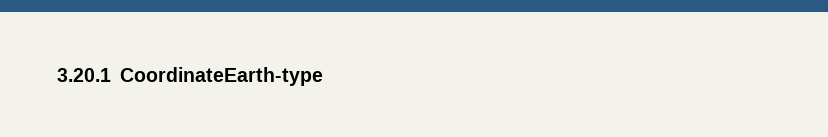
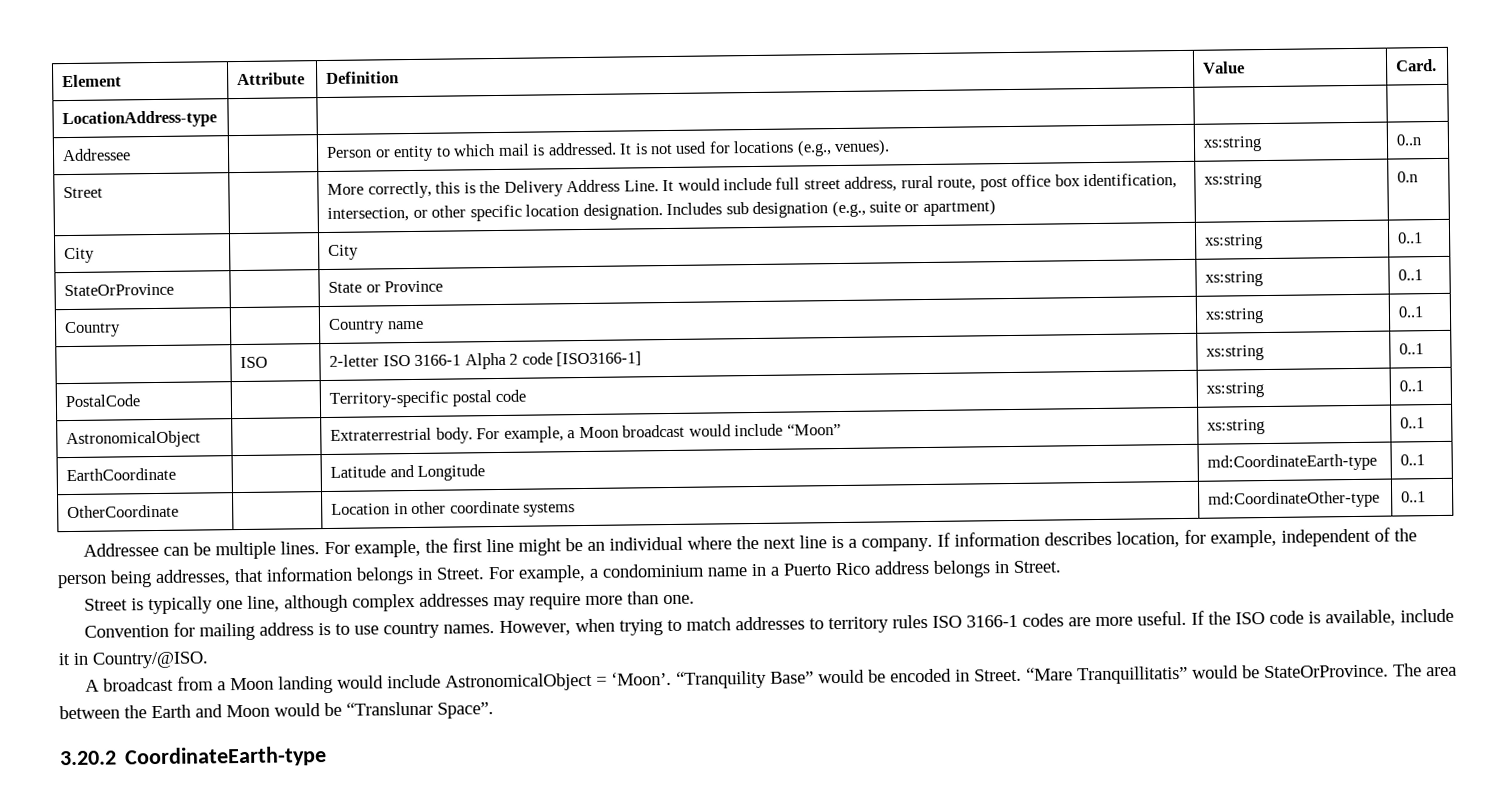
- 3.20.1 CoordinateEarth-type
+ Element | Attribute | Definition | Value | Card.
+ LocationAddress-type | | | |
+ Addressee | | Person or entity to which mail is addressed. It is not used for locations (e.g., venues). | xs:string | 0..n
+ Street | | More correctly, this is the Delivery Address Line. It would include full street address, rural route, post office box identification, intersection, or other specific location designation. Includes sub designation (e.g., suite or apartment) | xs:string | 0.n
+ City | | City | xs:string | 0..1
+ StateOrProvince | | State or Province | xs:string | 0..1
+ Country | | Country name | xs:string | 0..1
+ | ISO | 2-letter ISO 3166-1 Alpha 2 code [ISO3166-1] | xs:string | 0..1
+ PostalCode | | Territory-specific postal code | xs:string | 0..1
+ AstronomicalObject | | Extraterrestrial body. For example, a Moon broadcast would include “Moon” | xs:string | 0..1
+ EarthCoordinate | | Latitude and Longitude | md:CoordinateEarth-type | 0..1
+ OtherCoordinate | | Location in other coordinate systems | md:CoordinateOther-type | 0..1
+ Addressee can be multiple lines. For example, the first line might be an individual where the next line is a company. If information describes location, for example, independent of the person being addresses, that information belongs in Street. For example, a condominium name in a Puerto Rico address belongs in Street.
+ Street is typically one line, although complex addresses may require more than one.
+ Convention for mailing address is to use country names. However, when trying to match addresses to territory rules ISO 3166-1 codes are more useful. If the ISO code is available, include it in Country/@ISO.
+ A broadcast from a Moon landing would include AstronomicalObject = ‘Moon’. “Tranquility Base” would be encoded in Street. “Mare Tranquillitatis” would be StateOrProvince. The area between the Earth and Moon would be “Translunar Space”.
+ 3.20.2 CoordinateEarth-type

